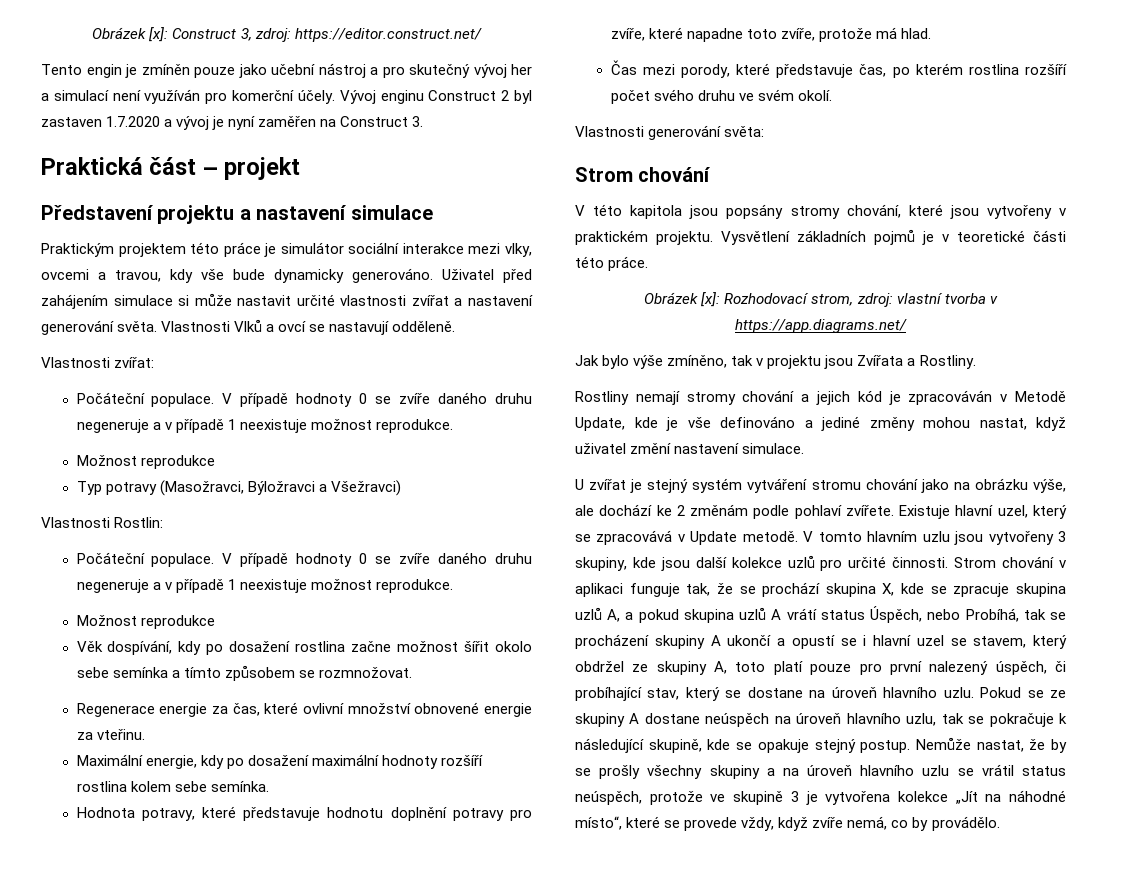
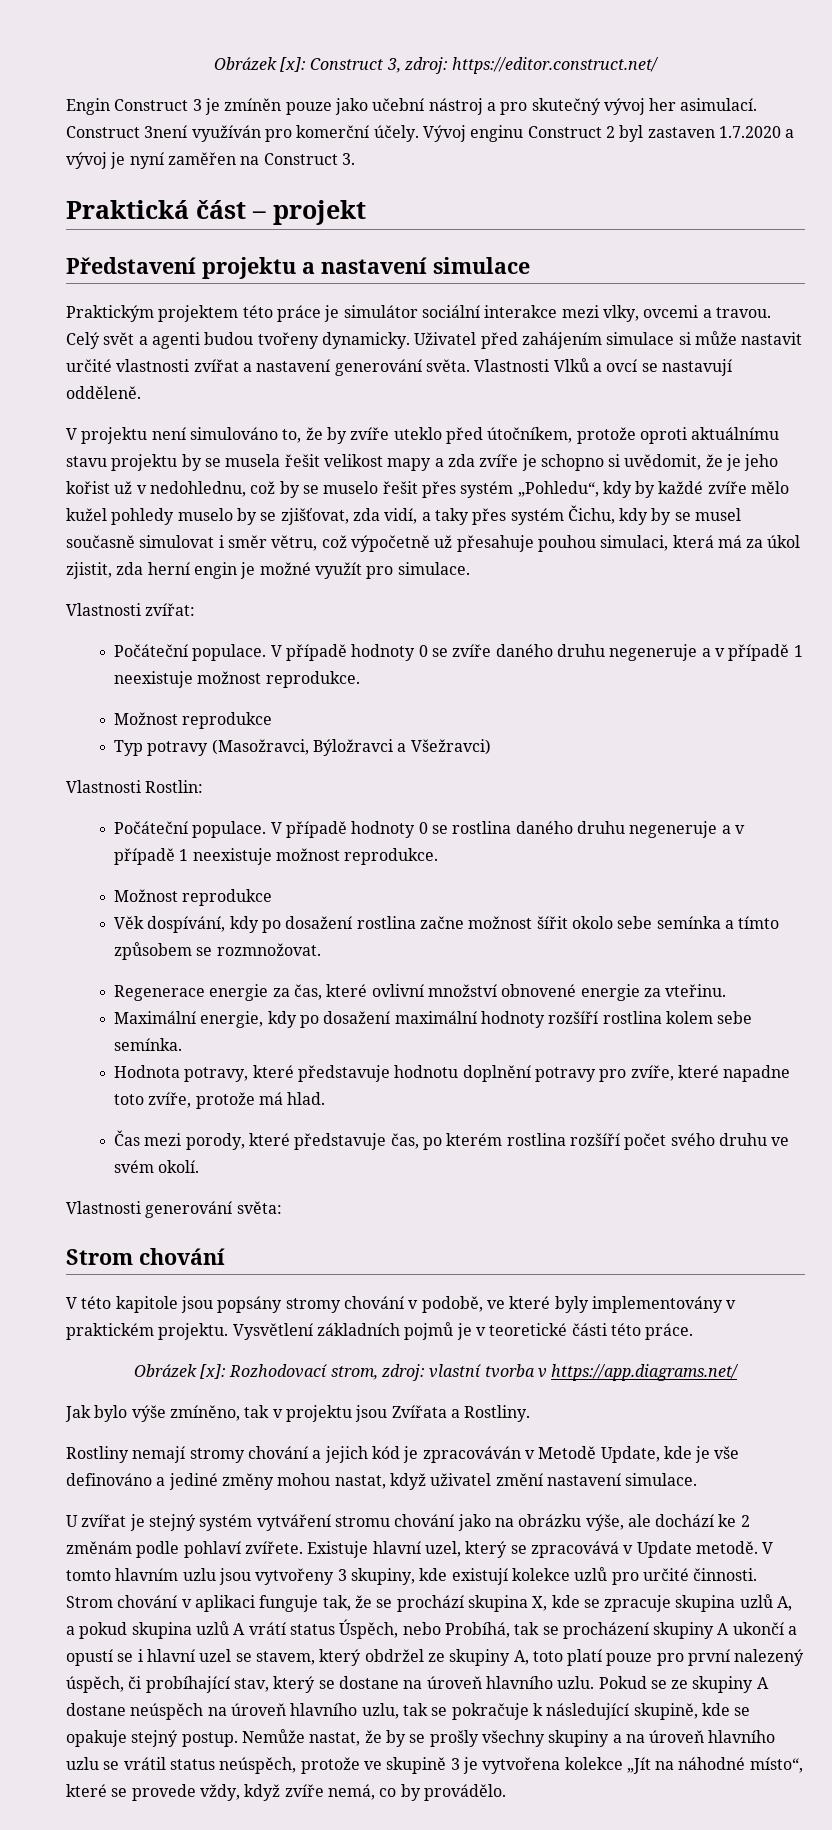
- Tento engin je zmíněn pouze jako učební nástroj a pro skutečný vývoj her a simulací není využíván pro komerční účely.
+ Engin Construct 3 je zmíněn pouze jako učební nástroj a pro skutečný vývoj her asimulací. Construct 3není využíván pro komerční účely.
- Praktickým projektem této práce je simulátor sociální interakce mezi vlky, ovcemi a travou, kdy vše bude dynamicky generováno.
+ Praktickým projektem této práce je simulátor sociální interakce mezi vlky, ovcemi a travou. Celý svět a agenti budou tvořeny dynamicky.
+ V projektu není simulováno to, že by zvíře uteklo před útočníkem, protože oproti aktuálnímu stavu projektu by se musela řešit velikost mapy a zda zvíře je schopno si uvědomit, že je jeho kořist už v nedohlednu, což by se muselo řešit přes systém „Pohledu“, kdy by každé zvíře mělo kužel pohledy muselo by se zjišťovat, zda vidí, a taky přes systém Čichu, kdy by se musel současně simulovat i směr větru, což výpočetně už přesahuje pouhou simulaci, která má za úkol zjistit, zda herní engin je možné využít pro simulace.
  Vlastnosti Rostlin:
- Počáteční populace. V případě hodnoty 0 se zvíře daného druhu negeneruje a v případě 1 neexistuje možnost reprodukce.
+ Počáteční populace. V případě hodnoty 0 se rostlina daného druhu negeneruje a v případě 1 neexistuje možnost reprodukce.
- V této kapitola jsou popsány stromy chování, které jsou vytvořeny v praktickém projektu.
+ V této kapitole jsou popsány stromy chování v podobě, ve které byly implementovány v praktickém projektu.
- V tomto hlavním uzlu jsou vytvořeny 3 skupiny, kde jsou další kolekce uzlů pro určité činnosti.
+ V tomto hlavním uzlu jsou vytvořeny 3 skupiny, kde existují kolekce uzlů pro určité činnosti.

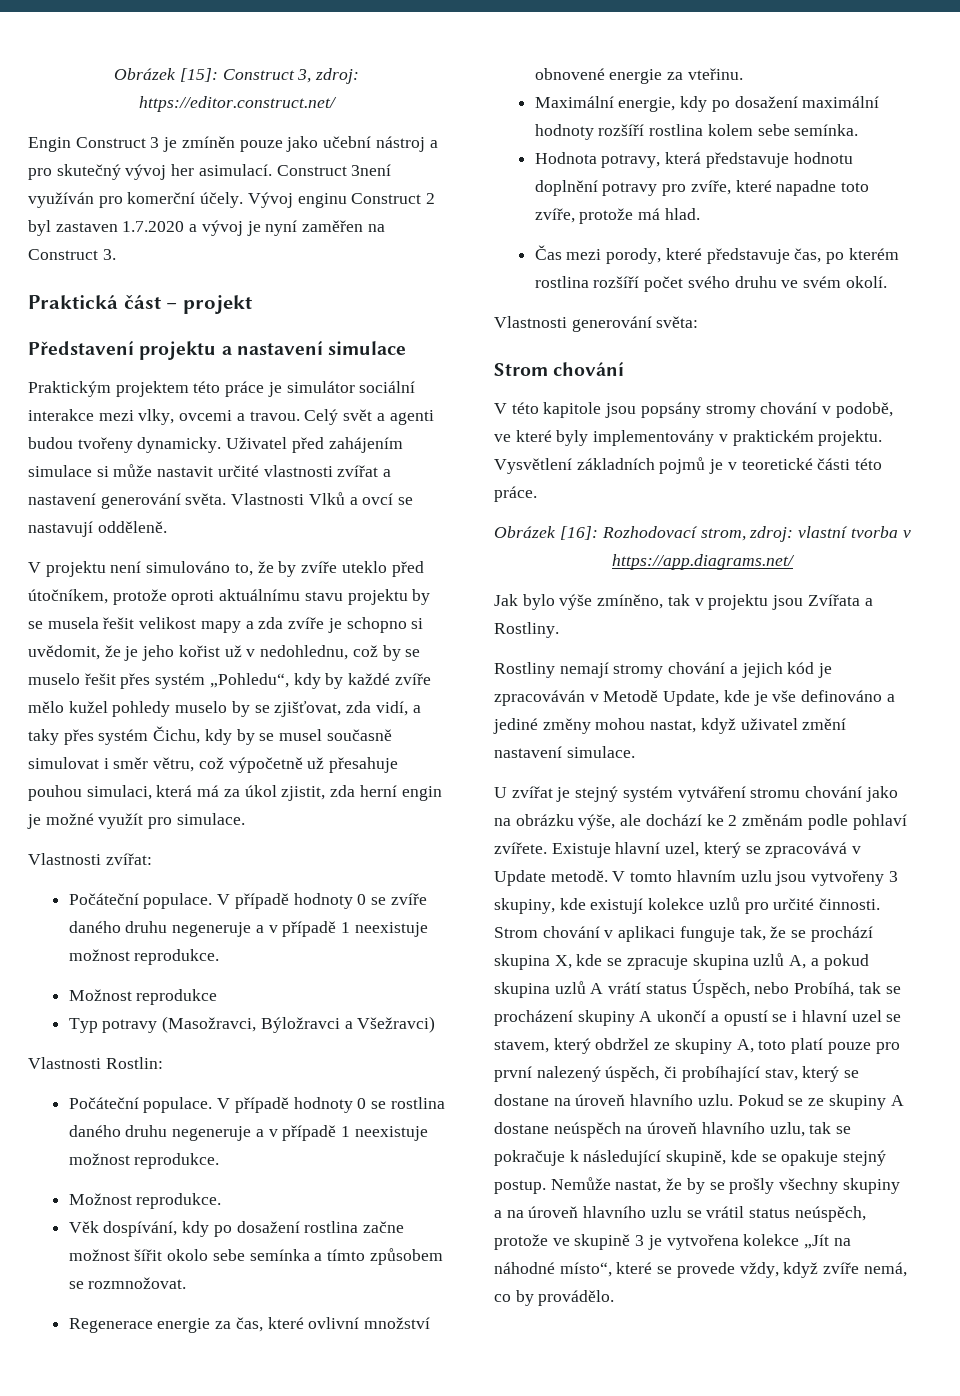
- Obrázek [x]: Construct 3, zdroj: https://editor.construct.net/
+ Obrázek [15]: Construct 3, zdroj: https://editor.construct.net/
  V případě hodnoty 0 se rostlina daného druhu negeneruje a v případě 1 neexistuje možnost reprodukce.
- Možnost reprodukce
+ Možnost reprodukce.
- Hodnota potravy, které představuje hodnotu doplnění potravy pro zvíře, které napadne toto zvíře, protože má hlad.
+ Hodnota potravy, která představuje hodnotu doplnění potravy pro zvíře, které napadne toto zvíře, protože má hlad.
- Obrázek [x]: Rozhodovací strom, zdroj: vlastní tvorba v https://app.diagrams.net/
+ Obrázek [16]: Rozhodovací strom, zdroj: vlastní tvorba v https://app.diagrams.net/

